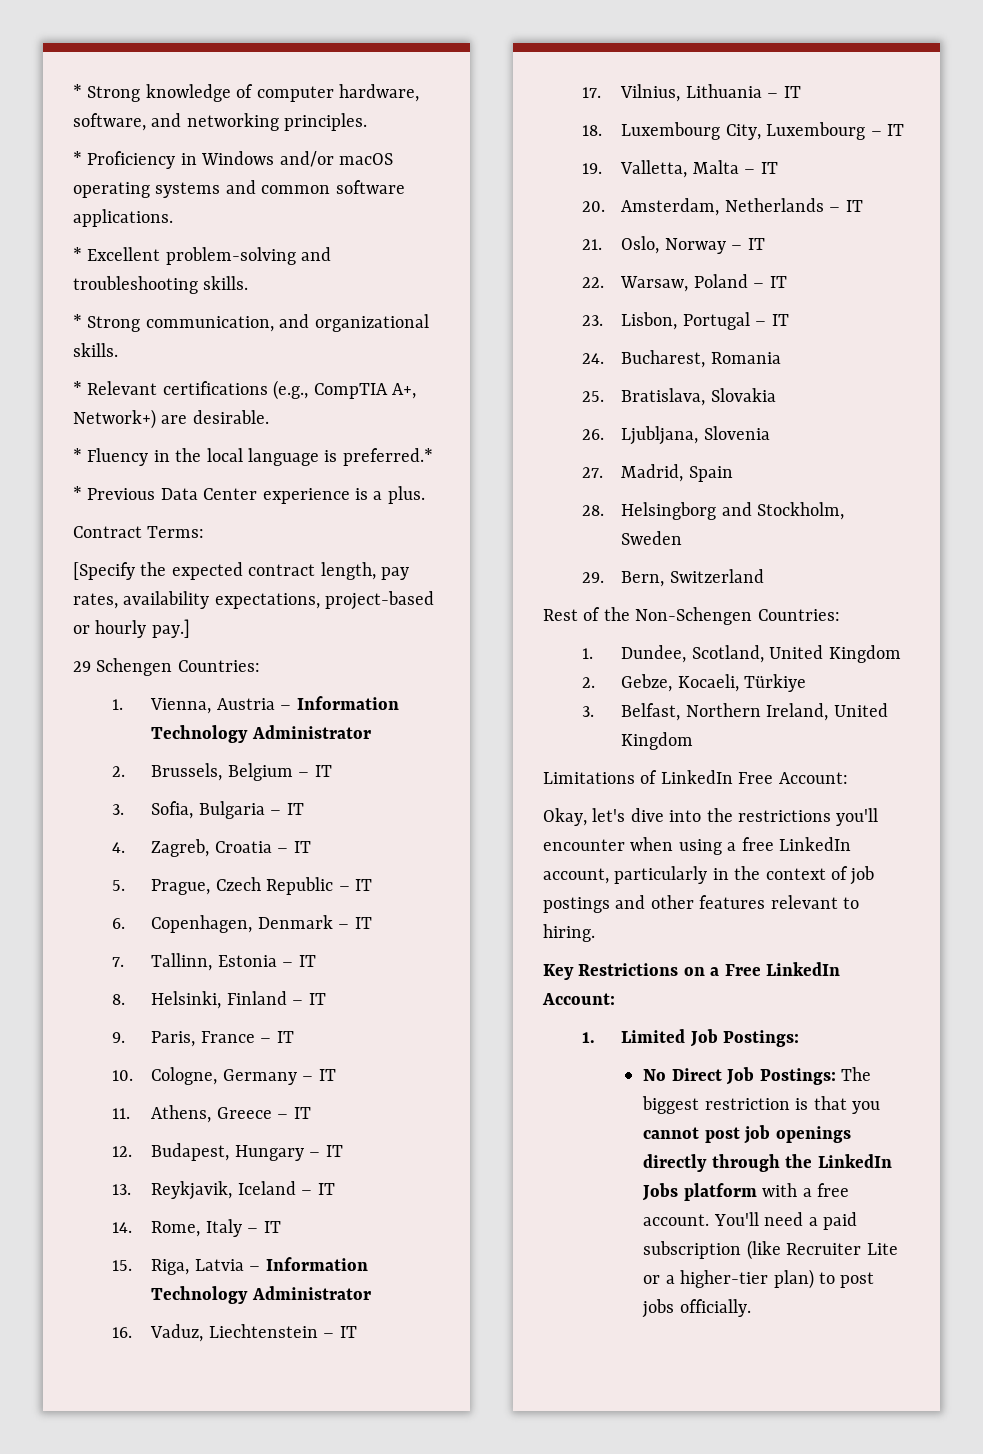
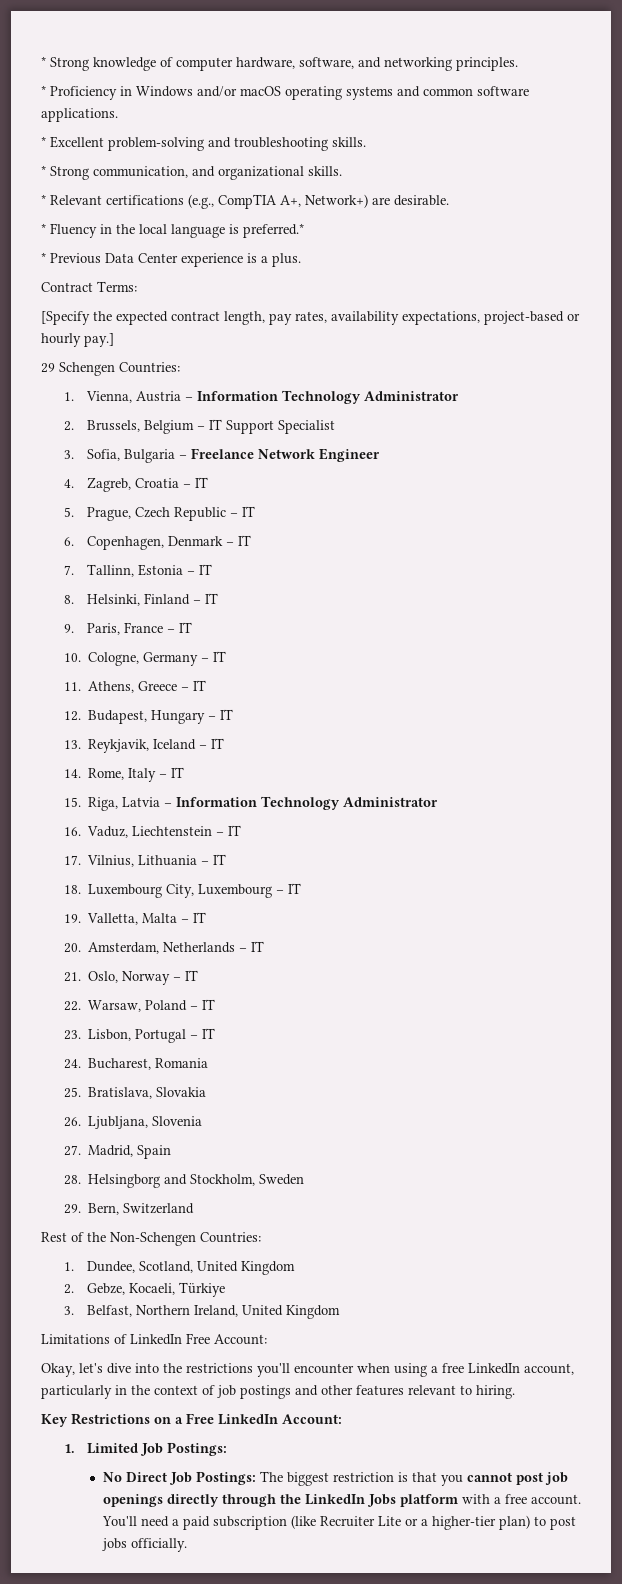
- 2. Brussels, Belgium – IT
+ 2. Brussels, Belgium – IT Support Specialist
- 3. Sofia, Bulgaria – IT
+ 3. Sofia, Bulgaria – Freelance Network Engineer

